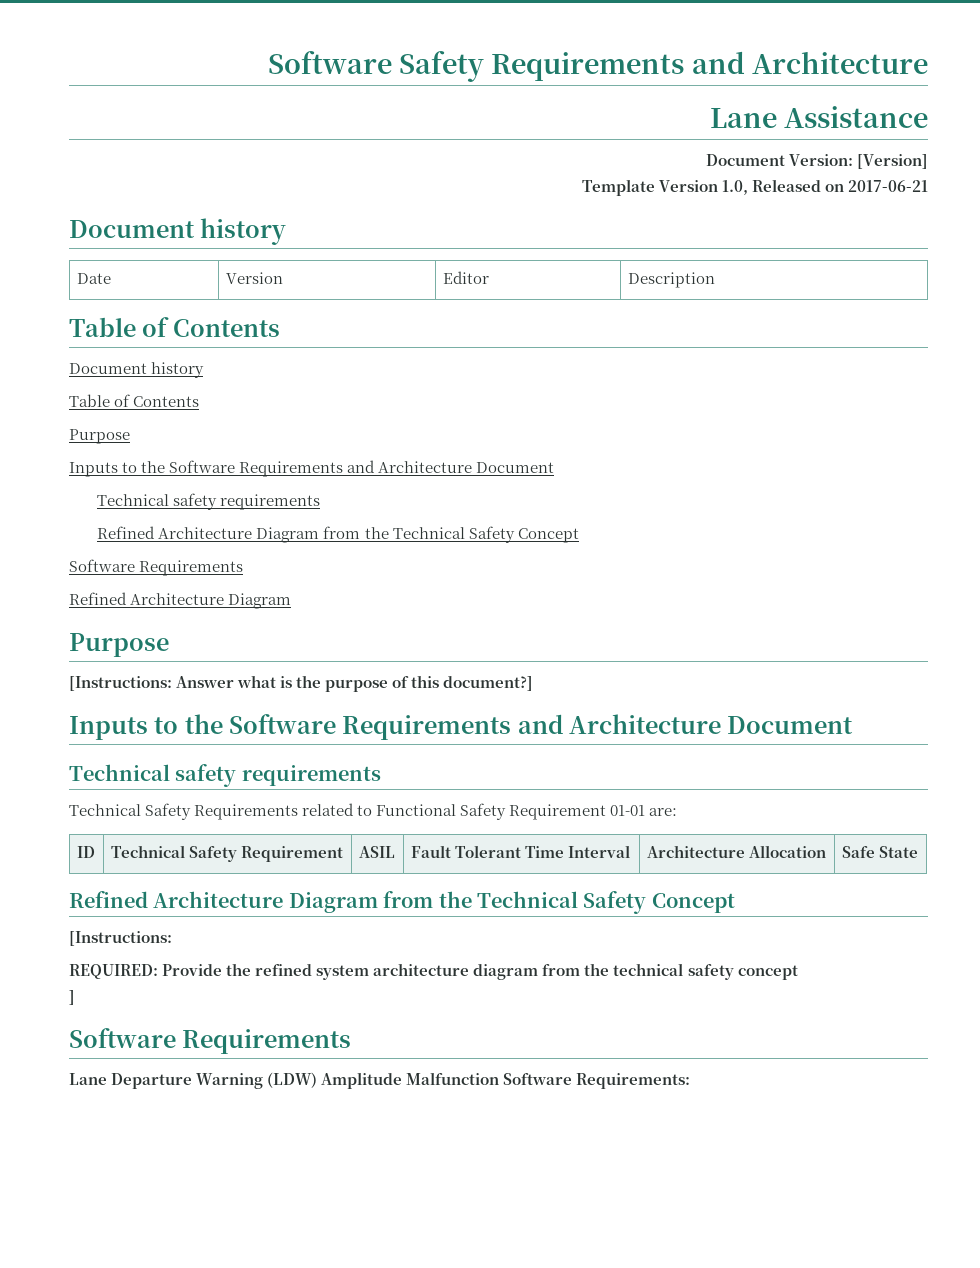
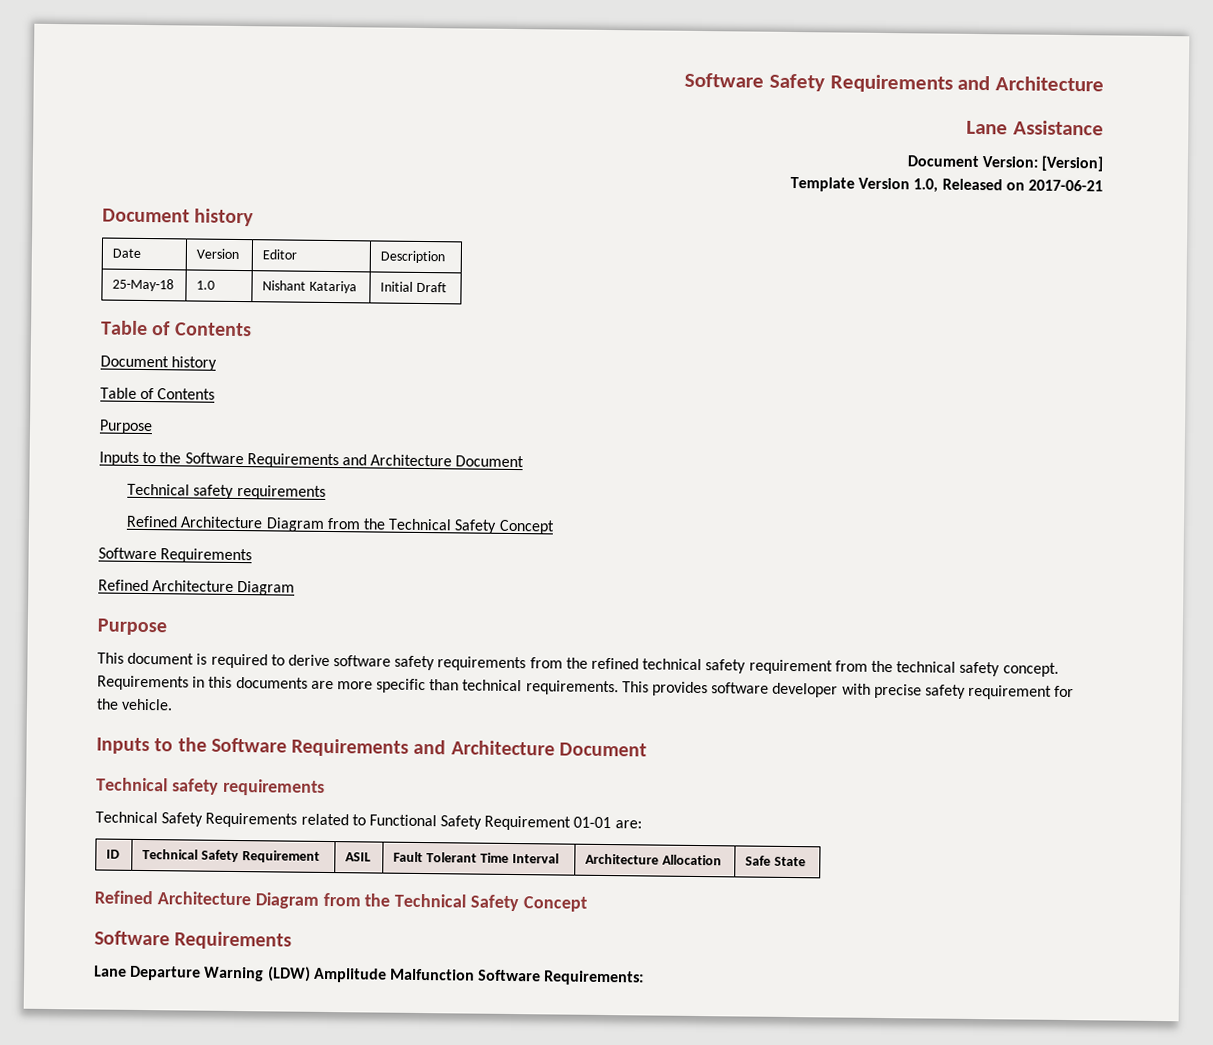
+ 25-May-18 | 1.0 | Nishant Katariya | Initial Draft
- [Instructions: Answer what is the purpose of this document?]
+ This document is required to derive software safety requirements from the refined technical safety requirement from the technical safety concept. Requirements in this documents are more specific than technical requirements. This provides software developer with precise safety requirement for the vehicle.
  ID | Technical Safety Requirement | ASIL | Fault Tolerant Time Interval | Architecture Allocation | Safe State
  Refined Architecture Diagram from the Technical Safety Concept
- [Instructions:
- REQUIRED: Provide the refined system architecture diagram from the technical safety concept
- ]

